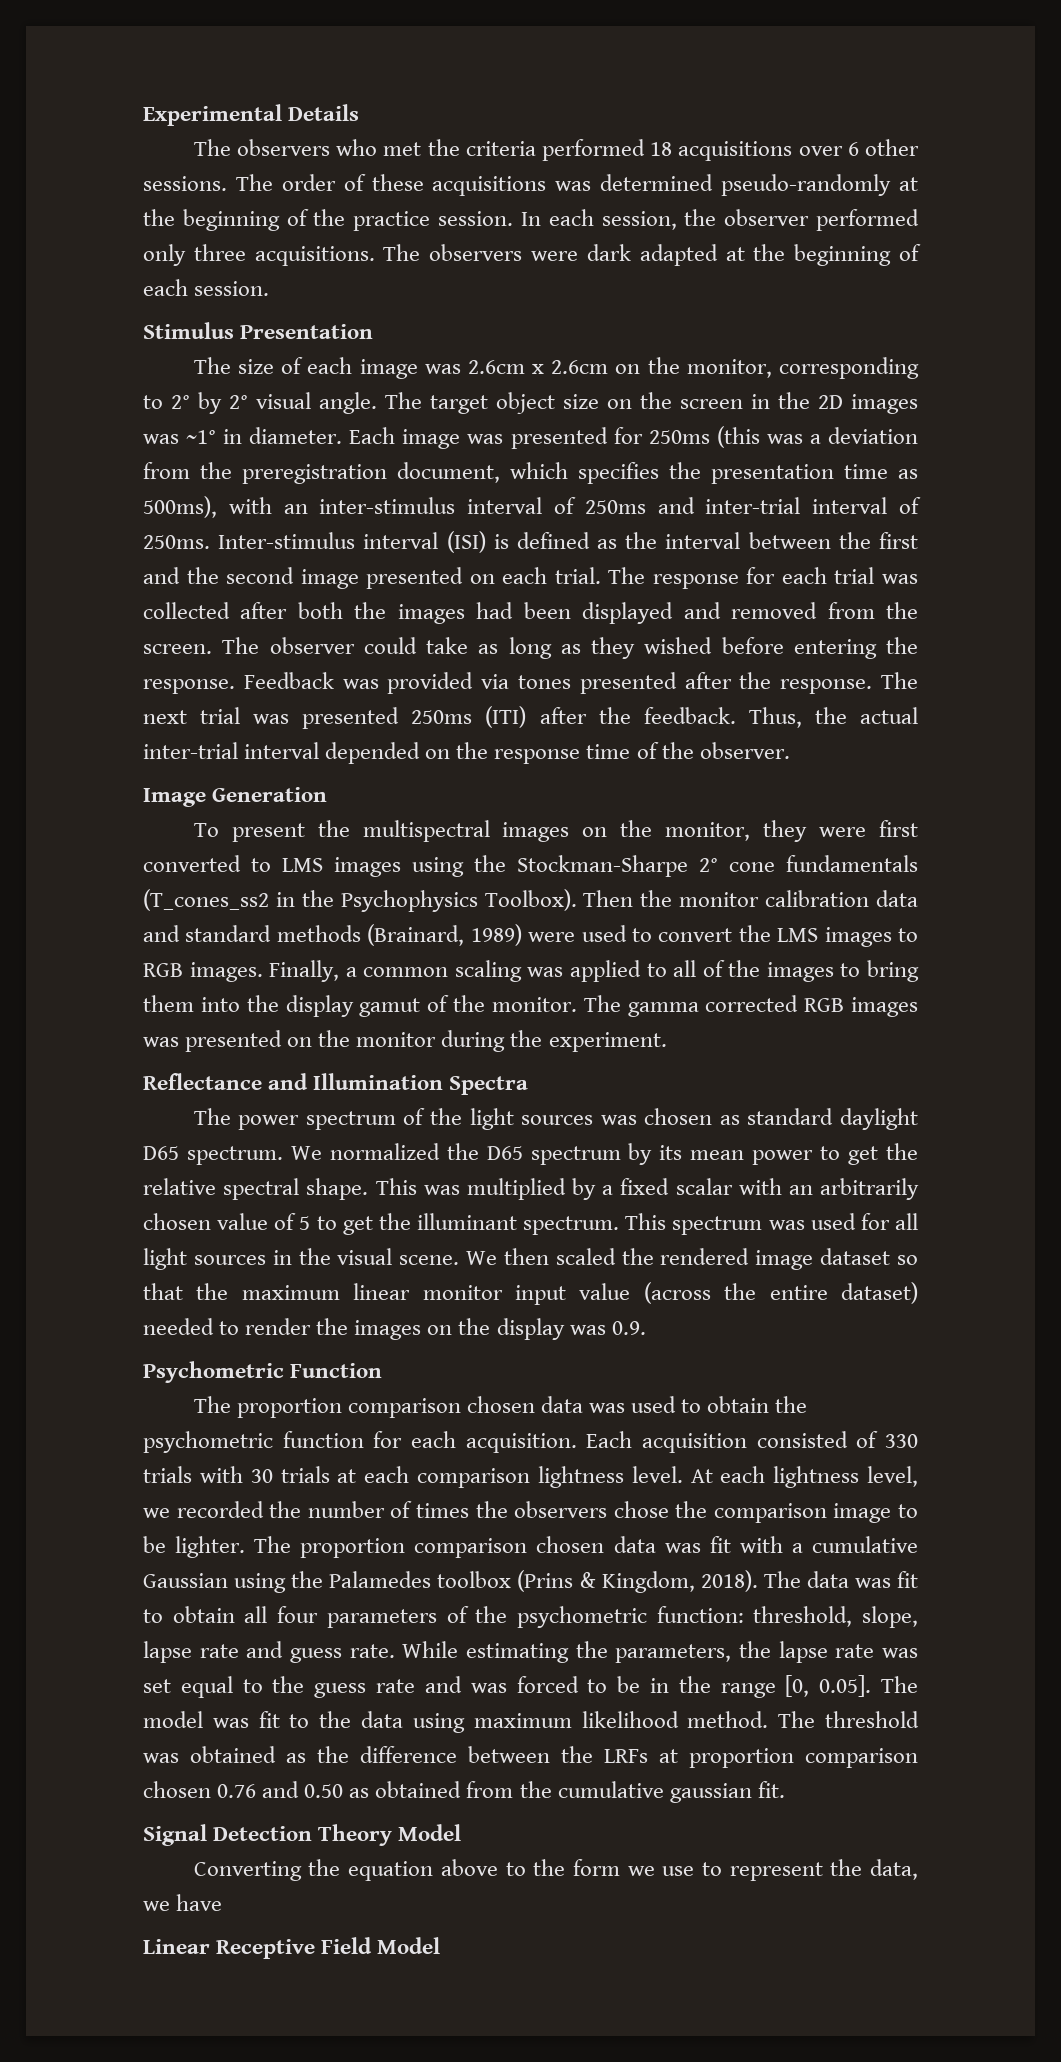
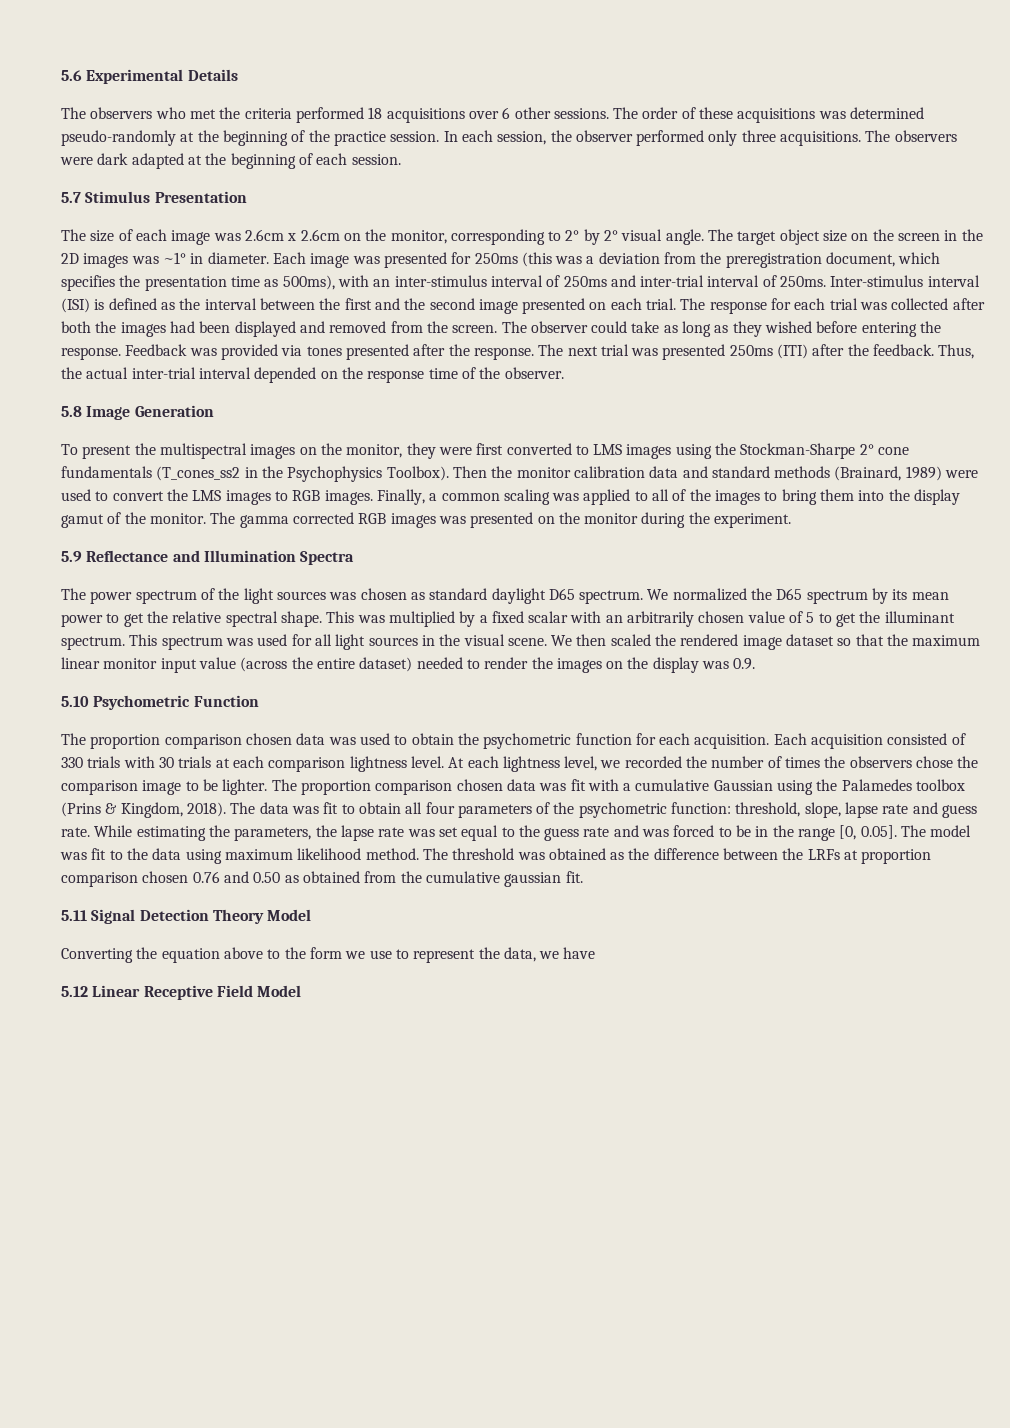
- Experimental Details
+ 5.6 Experimental Details
- Stimulus Presentation
+ 5.7 Stimulus Presentation
- Image Generation
+ 5.8 Image Generation
- Reflectance and Illumination Spectra
+ 5.9 Reflectance and Illumination Spectra
- Psychometric Function
+ 5.10 Psychometric Function
- Signal Detection Theory Model
+ 5.11 Signal Detection Theory Model
- Linear Receptive Field Model
+ 5.12 Linear Receptive Field Model

